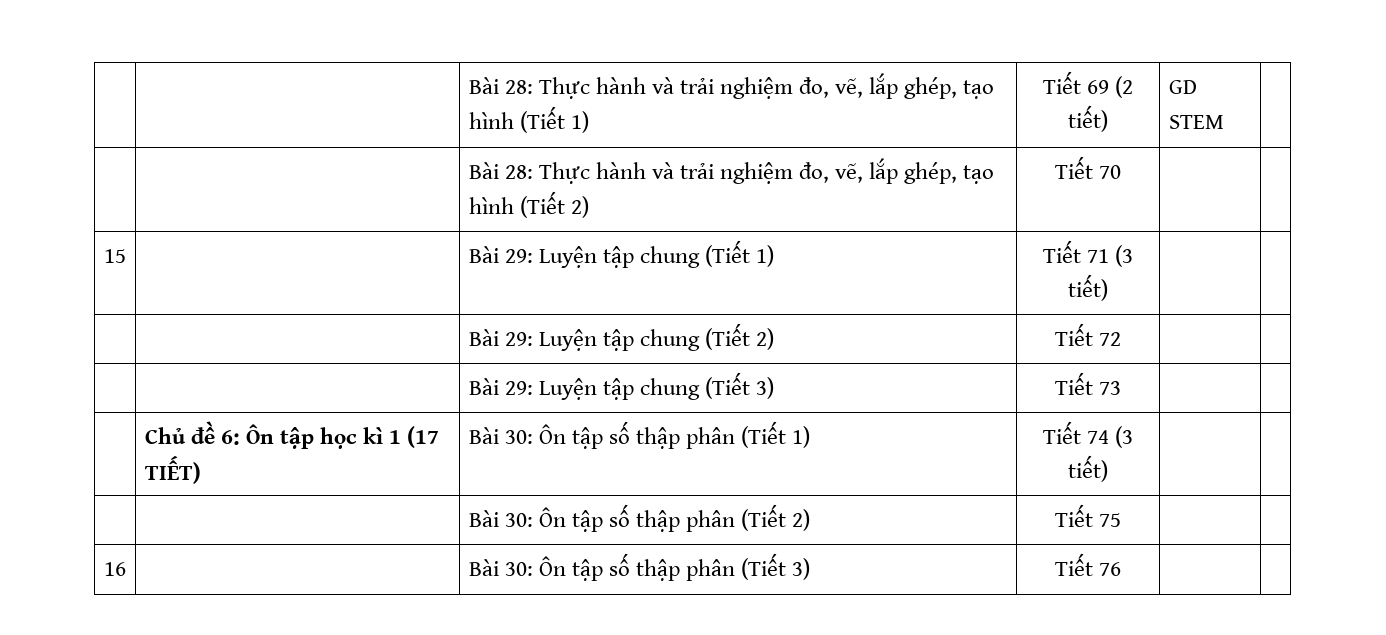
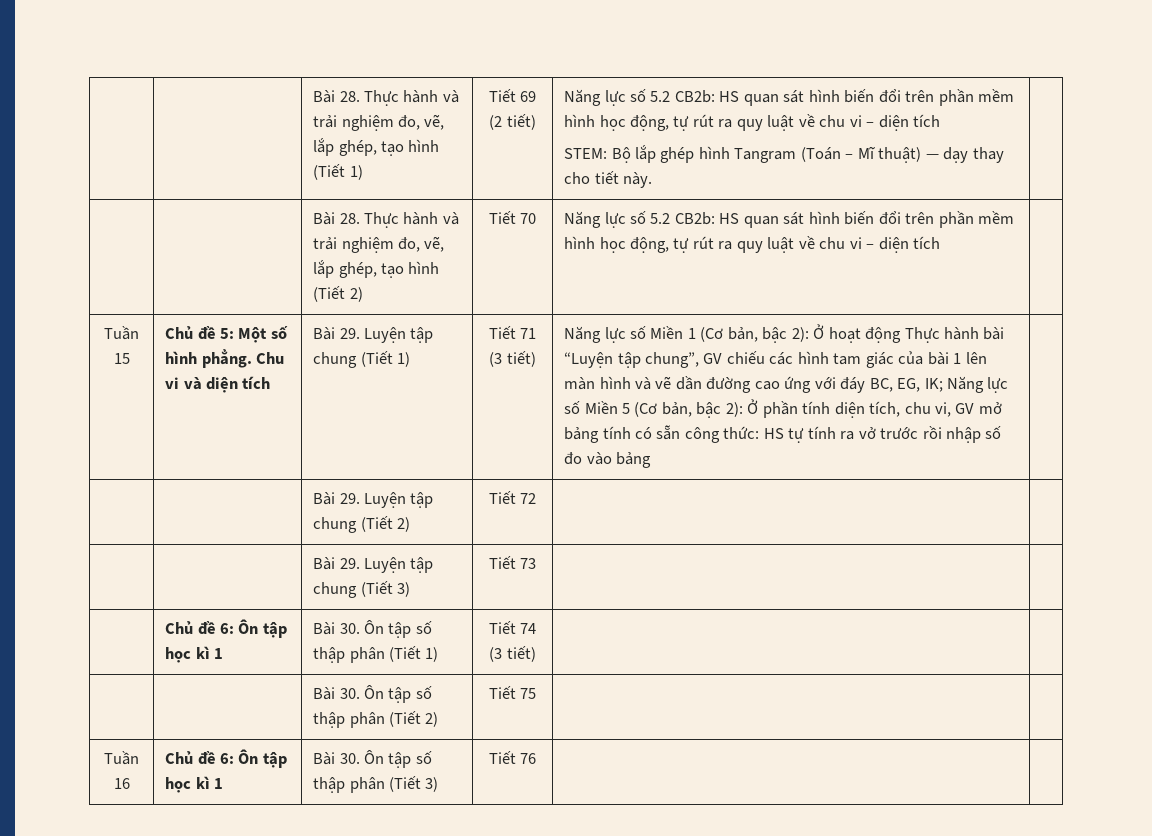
- Bài 28: Thực hành và trải nghiệm đo, vẽ, lắp ghép, tạo hình (Tiết 1)
+ Bài 28. Thực hành và trải nghiệm đo, vẽ, lắp ghép, tạo hình (Tiết 1)
- Tiết 69 (2 tiết) | GD STEM |
- | | Bài 28: Thực hành và trải nghiệm đo, vẽ, lắp ghép, tạo hình (Tiết 2) | Tiết 70 | |
- 15 | | Bài 29: Luyện tập chung (Tiết 1) | Tiết 71 (3 tiết) | |
- | | Bài 29: Luyện tập chung (Tiết 2) | Tiết 72 | |
+ Tiết 69 (2 tiết) | Năng lực số 5.2 CB2b: HS quan sát hình biến đổi trên phần mềm hình học động, tự rút ra quy luật về chu vi – diện tích
+ STEM: Bộ lắp ghép hình Tangram (Toán – Mĩ thuật) — dạy thay cho tiết này. |
+ | | Bài 28. Thực hành và trải nghiệm đo, vẽ, lắp ghép, tạo hình (Tiết 2) | Tiết 70 | Năng lực số 5.2 CB2b: HS quan sát hình biến đổi trên phần mềm hình học động, tự rút ra quy luật về chu vi – diện tích |
+ Tuần 15 | Chủ đề 5: Một số hình phẳng. Chu vi và diện tích | Bài 29. Luyện tập chung (Tiết 1) | Tiết 71 (3 tiết) | Năng lực số Miền 1 (Cơ bản, bậc 2): Ở hoạt động Thực hành bài “Luyện tập chung”, GV chiếu các hình tam giác của bài 1 lên màn hình và vẽ dần đường cao ứng với đáy BC, EG, IK; Năng lực số Miền 5 (Cơ bản, bậc 2): Ở phần tính diện tích, chu vi, GV mở bảng tính có sẵn công thức: HS tự tính ra vở trước rồi nhập số đo vào bảng |
+ | | Bài 29. Luyện tập chung (Tiết 2) | Tiết 72 | |
- | | Bài 29: Luyện tập chung (Tiết 3) | Tiết 73 | |
+ | | Bài 29. Luyện tập chung (Tiết 3) | Tiết 73 | |
- | Chủ đề 6: Ôn tập học kì 1 (17 TIẾT) | Bài 30: Ôn tập số thập phân (Tiết 1) | Tiết 74 (3 tiết) | |
+ | Chủ đề 6: Ôn tập học kì 1 | Bài 30. Ôn tập số thập phân (Tiết 1) | Tiết 74 (3 tiết) | |
- | | Bài 30: Ôn tập số thập phân (Tiết 2) | Tiết 75 | |
+ | | Bài 30. Ôn tập số thập phân (Tiết 2) | Tiết 75 | |
- 16 | | Bài 30: Ôn tập số thập phân (Tiết 3) | Tiết 76 | |
+ Tuần 16 | Chủ đề 6: Ôn tập học kì 1 | Bài 30. Ôn tập số thập phân (Tiết 3) | Tiết 76 | |

